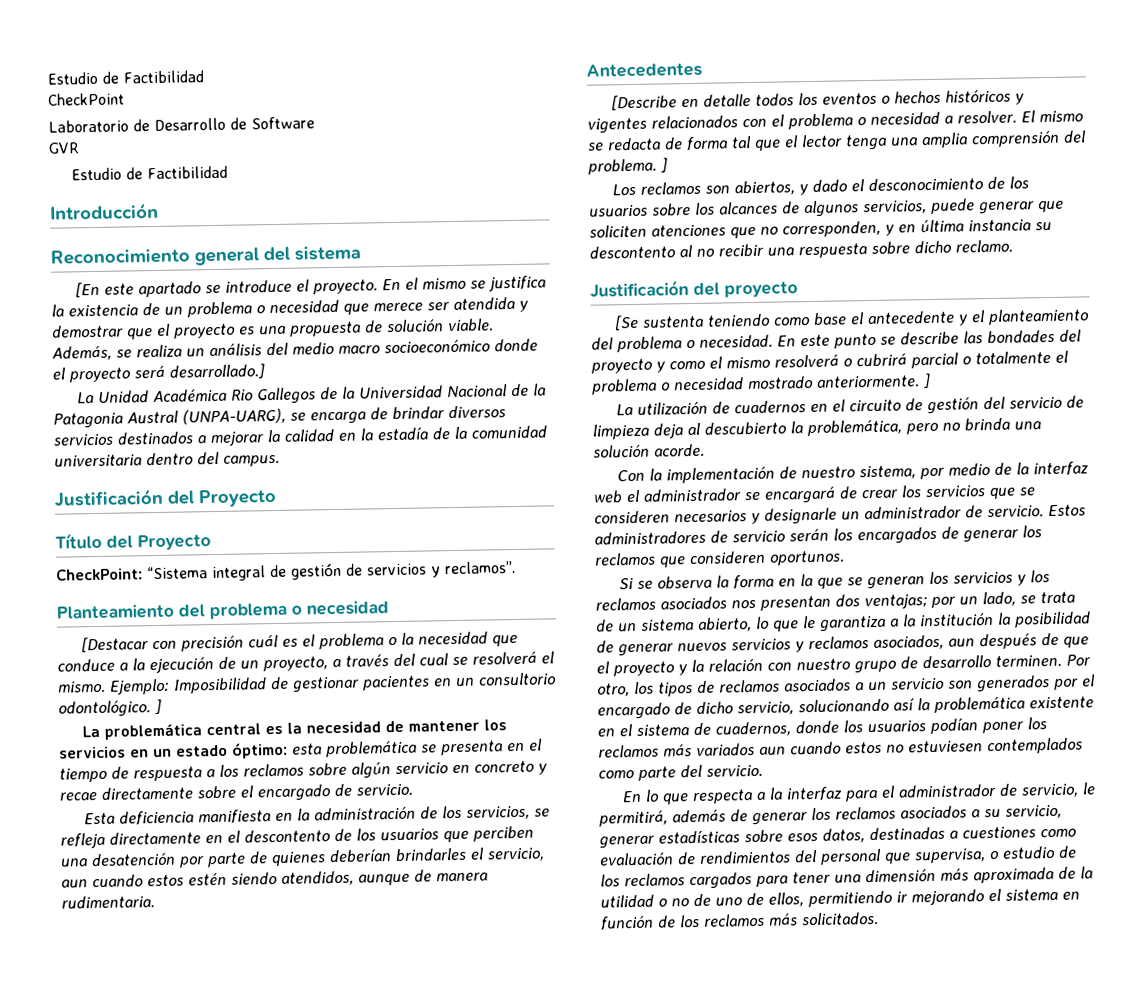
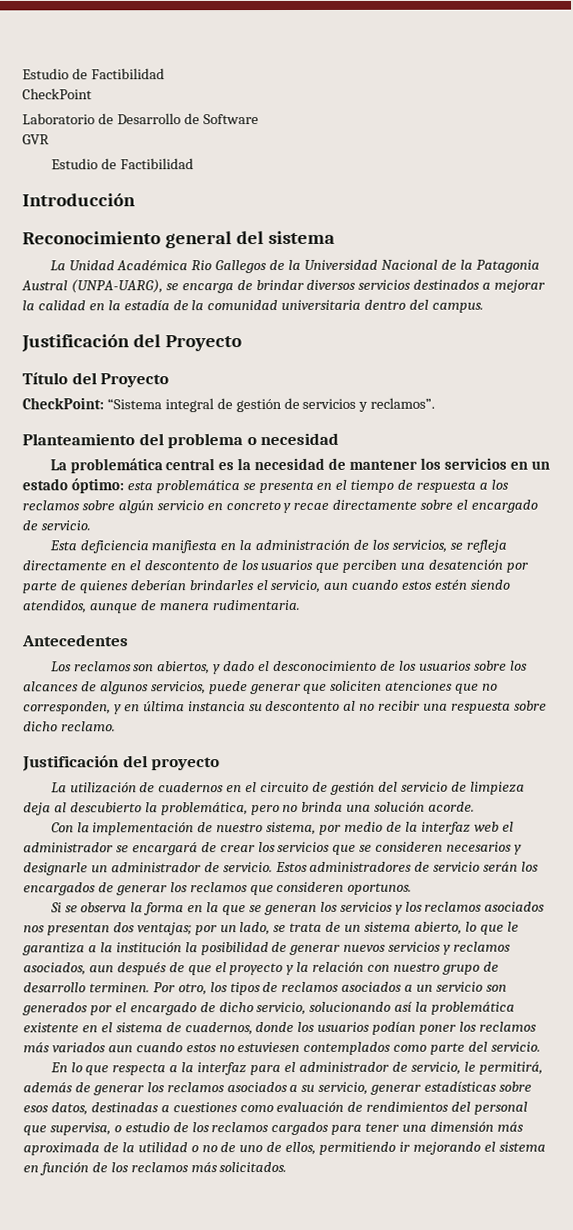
- [En este apartado se introduce el proyecto. En el mismo se justifica la existencia de un problema o necesidad que merece ser atendida y demostrar que el proyecto es una propuesta de solución viable. Además, se realiza un análisis del medio macro socioeconómico donde el proyecto será desarrollado.]
- [Destacar con precisión cuál es el problema o la necesidad que conduce a la ejecución de un proyecto, a través del cual se resolverá el mismo. Ejemplo: Imposibilidad de gestionar pacientes en un consultorio odontológico. ]
- [Describe en detalle todos los eventos o hechos históricos y vigentes relacionados con el problema o necesidad a resolver. El mismo se redacta de forma tal que el lector tenga una amplia comprensión del problema. ]
- [Se sustenta teniendo como base el antecedente y el planteamiento del problema o necesidad. En este punto se describe las bondades del proyecto y como el mismo resolverá o cubrirá parcial o totalmente el problema o necesidad mostrado anteriormente. ]

